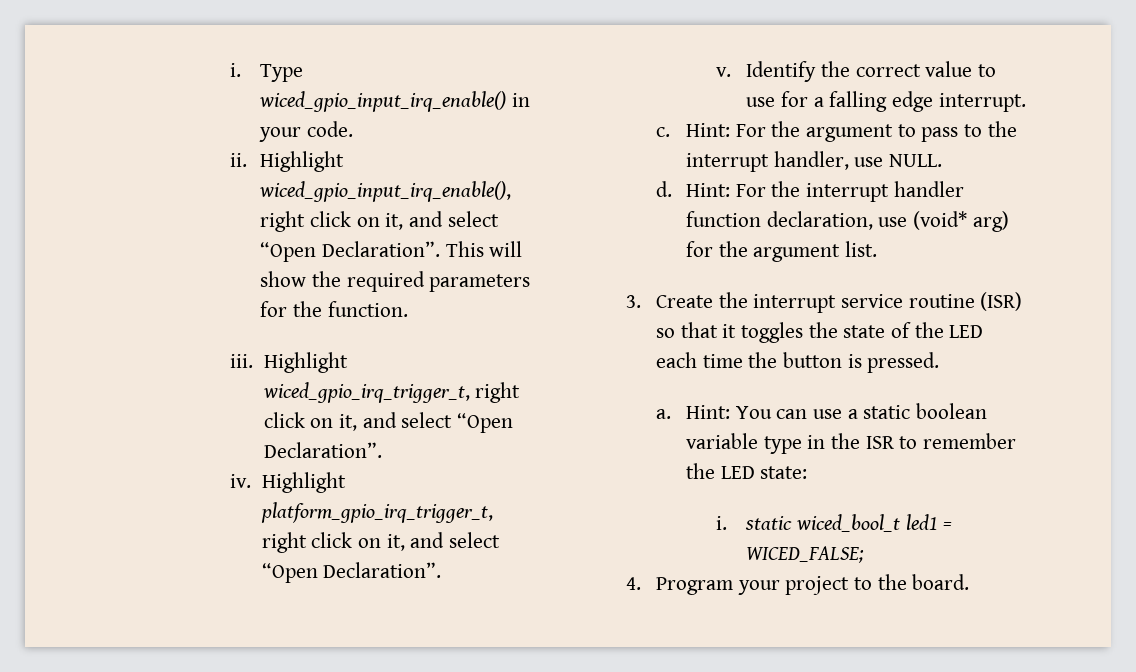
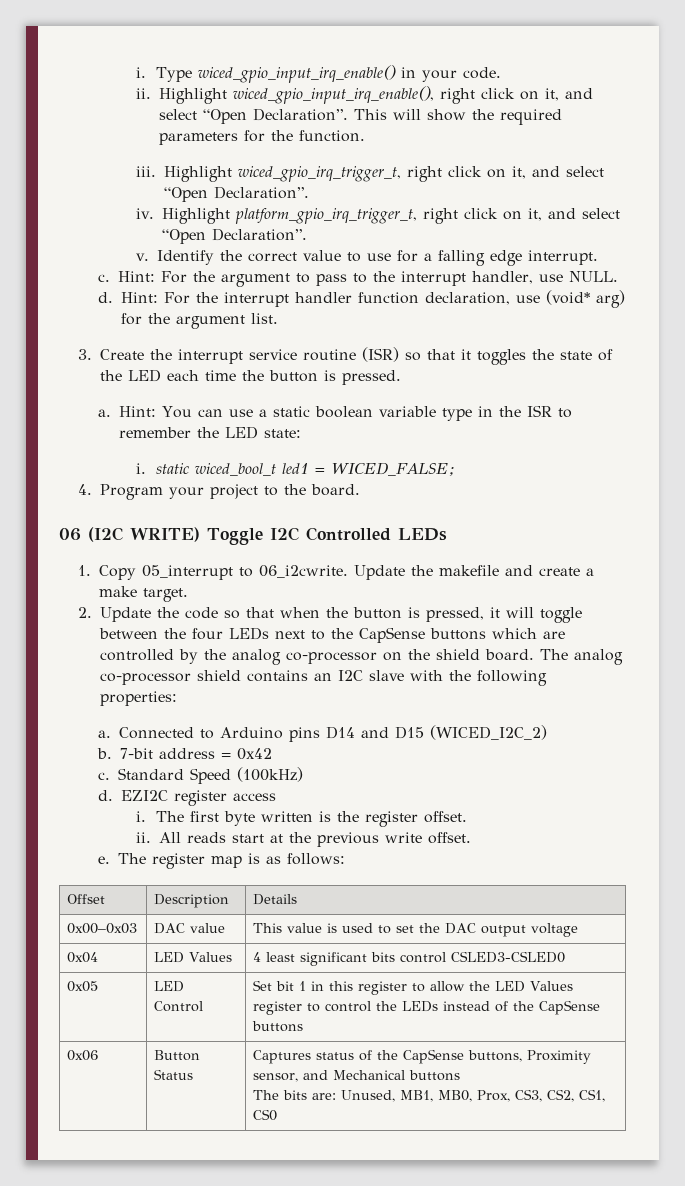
+ 06 (I2C WRITE) Toggle I2C Controlled LEDs
+ 1. Copy 05_interrupt to 06_i2cwrite. Update the makefile and create a make target.
+ 2. Update the code so that when the button is pressed, it will toggle between the four LEDs next to the CapSense buttons which are controlled by the analog co-processor on the shield board. The analog co-processor shield contains an I2C slave with the following properties:
+ a. Connected to Arduino pins D14 and D15 (WICED_I2C_2)
+ b. 7-bit address = 0x42
+ c. Standard Speed (100kHz)
+ d. EZI2C register access
+ i. The first byte written is the register offset.
+ ii. All reads start at the previous write offset.
+ e. The register map is as follows:
+ Offset | Description | Details
+ 0x00–0x03 | DAC value | This value is used to set the DAC output voltage
+ 0x04 | LED Values | 4 least significant bits control CSLED3-CSLED0
+ 0x05 | LED Control | Set bit 1 in this register to allow the LED Values register to control the LEDs instead of the CapSense buttons
+ 0x06 | Button Status | Captures status of the CapSense buttons, Proximity sensor, and Mechanical buttons
+ The bits are: Unused, MB1, MB0, Prox, CS3, CS2, CS1, CS0

